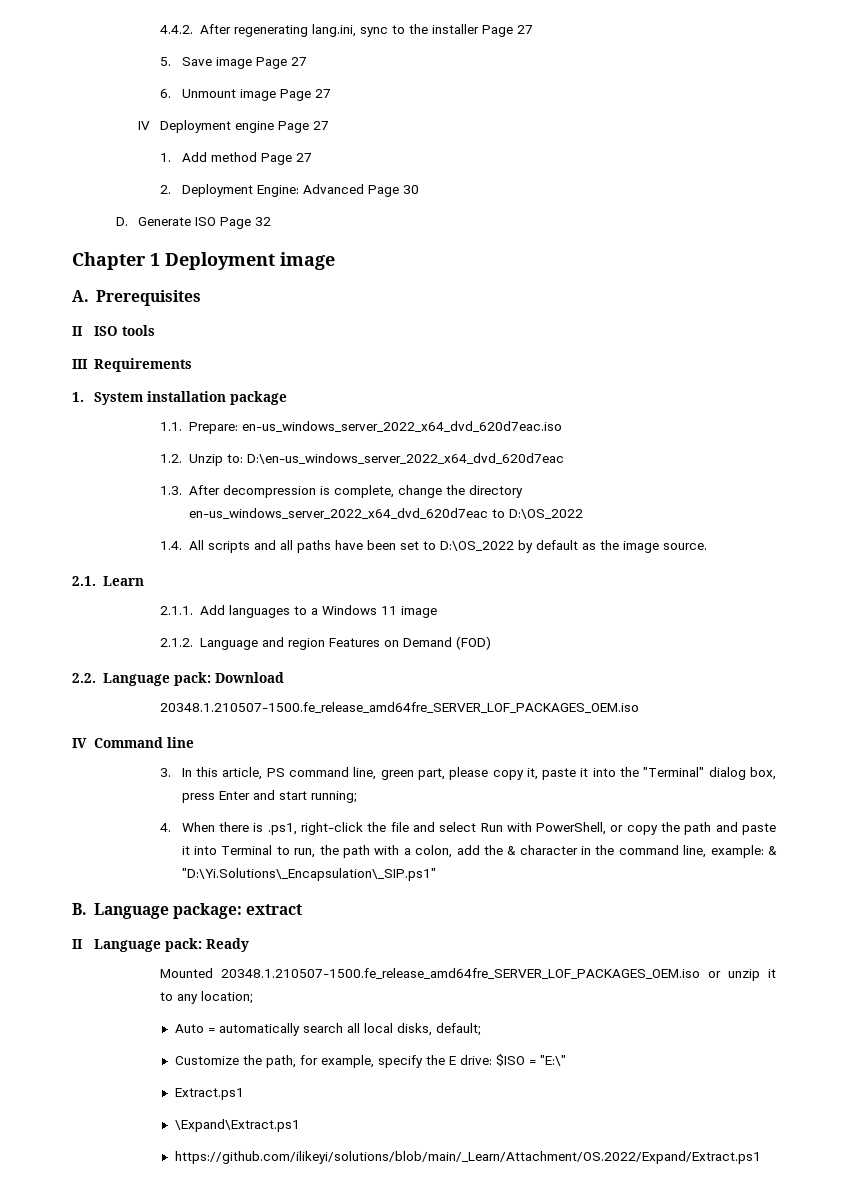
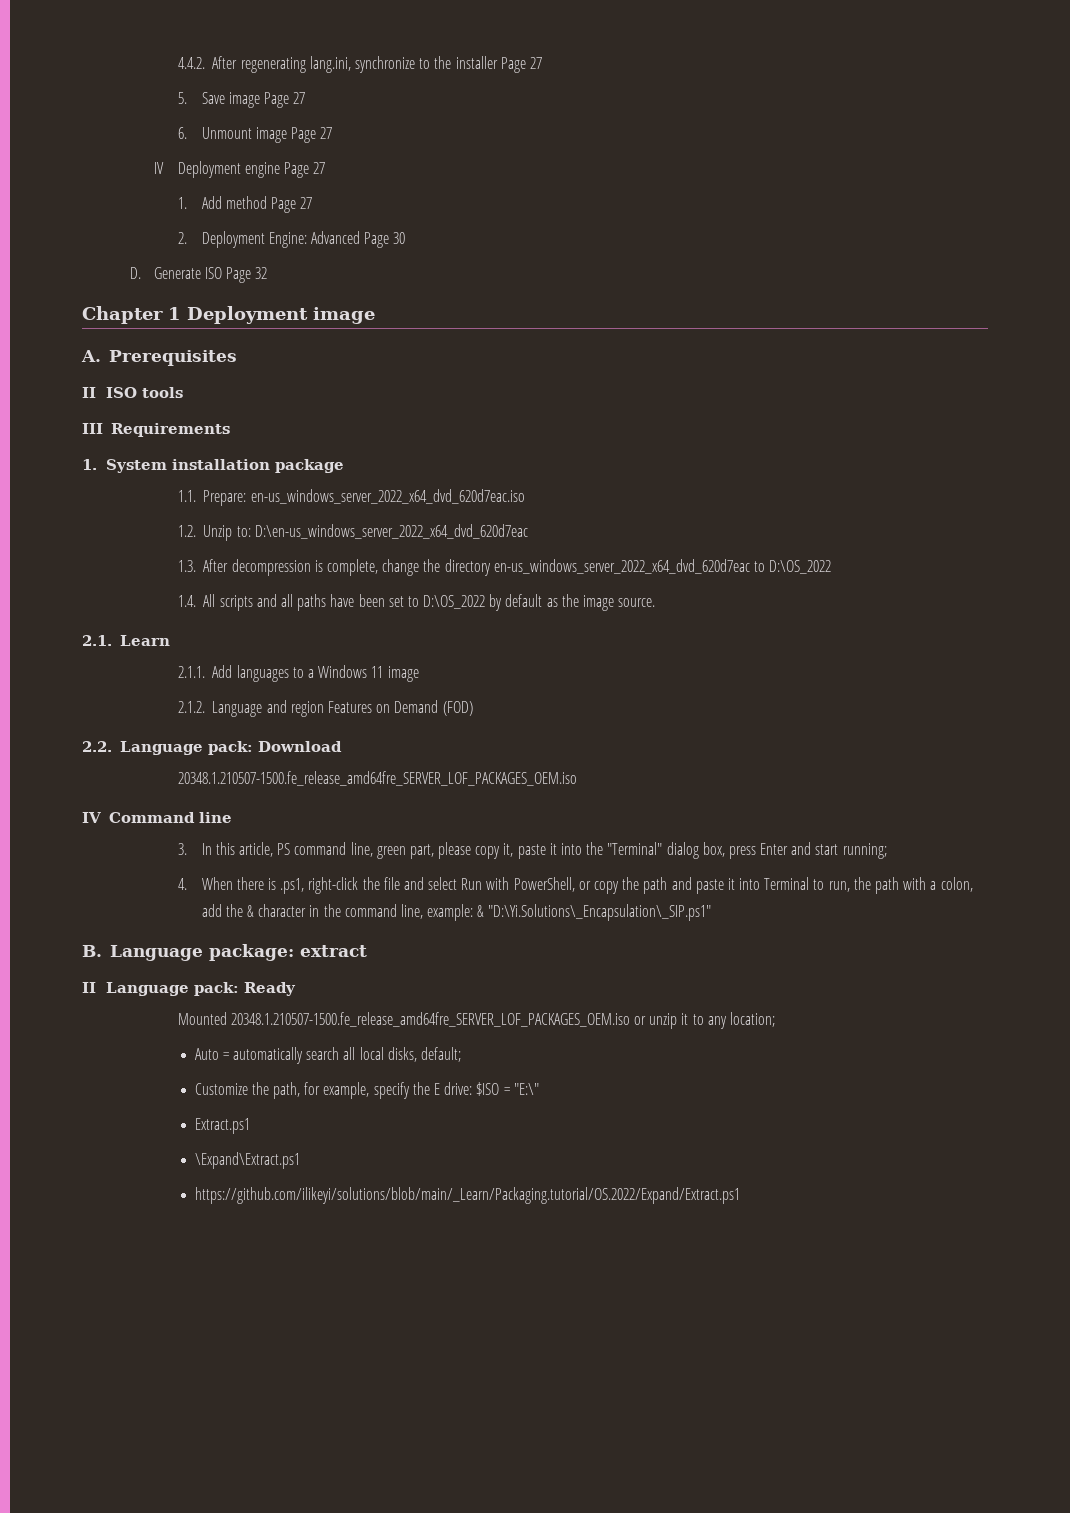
- 4.4.2. After regenerating lang.ini, sync to the installer Page 27
+ 4.4.2. After regenerating lang.ini, synchronize to the installer Page 27
- https://github.com/ilikeyi/solutions/blob/main/_Learn/Attachment/OS.2022/Expand/Extract.ps1
+ https://github.com/ilikeyi/solutions/blob/main/_Learn/Packaging.tutorial/OS.2022/Expand/Extract.ps1

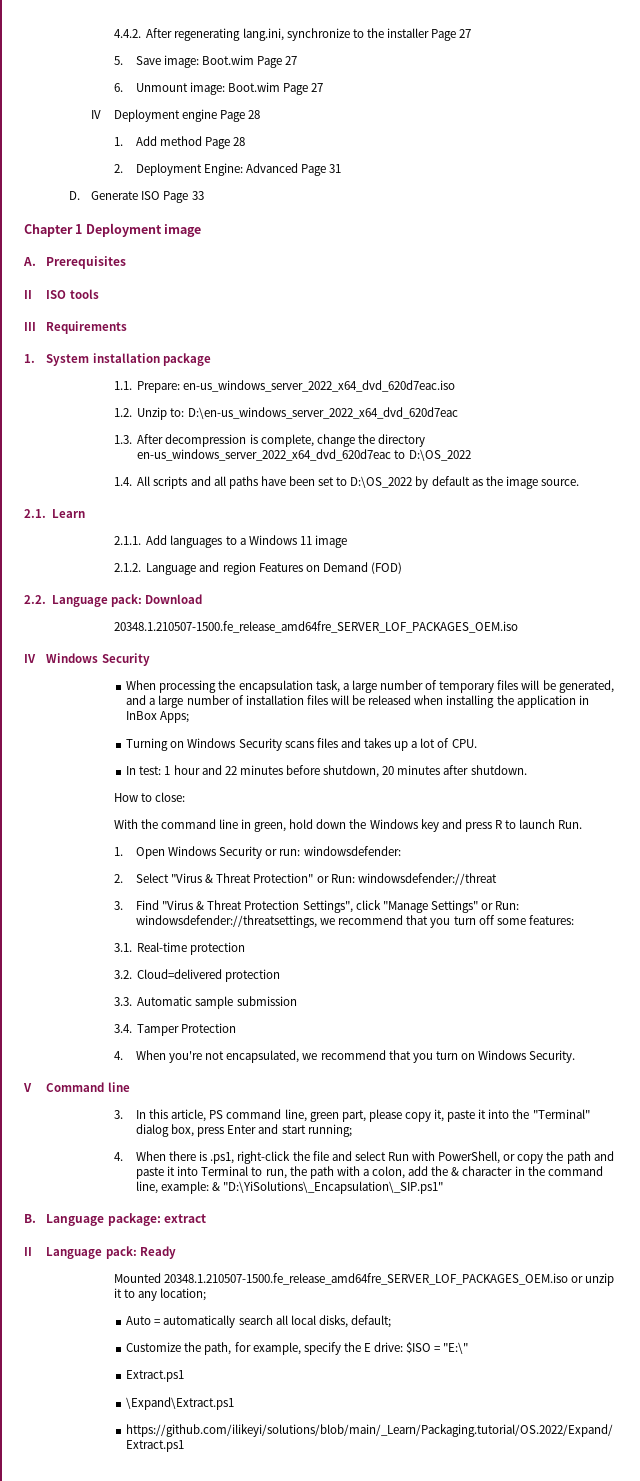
- 5. Save image Page 27
+ 5. Save image: Boot.wim Page 27
- 6. Unmount image Page 27
+ 6. Unmount image: Boot.wim Page 27
- IV Deployment engine Page 27
+ IV Deployment engine Page 28
- 1. Add method Page 27
+ 1. Add method Page 28
- 2. Deployment Engine: Advanced Page 30
+ 2. Deployment Engine: Advanced Page 31
- D. Generate ISO Page 32
+ D. Generate ISO Page 33
- IV Command line
+ IV Windows Security
+ When processing the encapsulation task, a large number of temporary files will be generated, and a large number of installation files will be released when installing the application in InBox Apps;
+ Turning on Windows Security scans files and takes up a lot of CPU.
+ In test: 1 hour and 22 minutes before shutdown, 20 minutes after shutdown.
+ How to close:
+ With the command line in green, hold down the Windows key and press R to launch Run.
+ 1. Open Windows Security or run: windowsdefender:
+ 2. Select "Virus & Threat Protection" or Run: windowsdefender://threat
+ 3. Find "Virus & Threat Protection Settings", click "Manage Settings" or Run: windowsdefender://threatsettings, we recommend that you turn off some features:
+ 3.1. Real-time protection
+ 3.2. Cloud=delivered protection
+ 3.3. Automatic sample submission
+ 3.4. Tamper Protection
+ 4. When you're not encapsulated, we recommend that you turn on Windows Security.
+ V Command line
- 4. When there is .ps1, right-click the file and select Run with PowerShell, or copy the path and paste it into Terminal to run, the path with a colon, add the & character in the command line, example: & "D:\Yi.Solutions\_Encapsulation\_SIP.ps1"
+ 4. When there is .ps1, right-click the file and select Run with PowerShell, or copy the path and paste it into Terminal to run, the path with a colon, add the & character in the command line, example: & "D:\YiSolutions\_Encapsulation\_SIP.ps1"

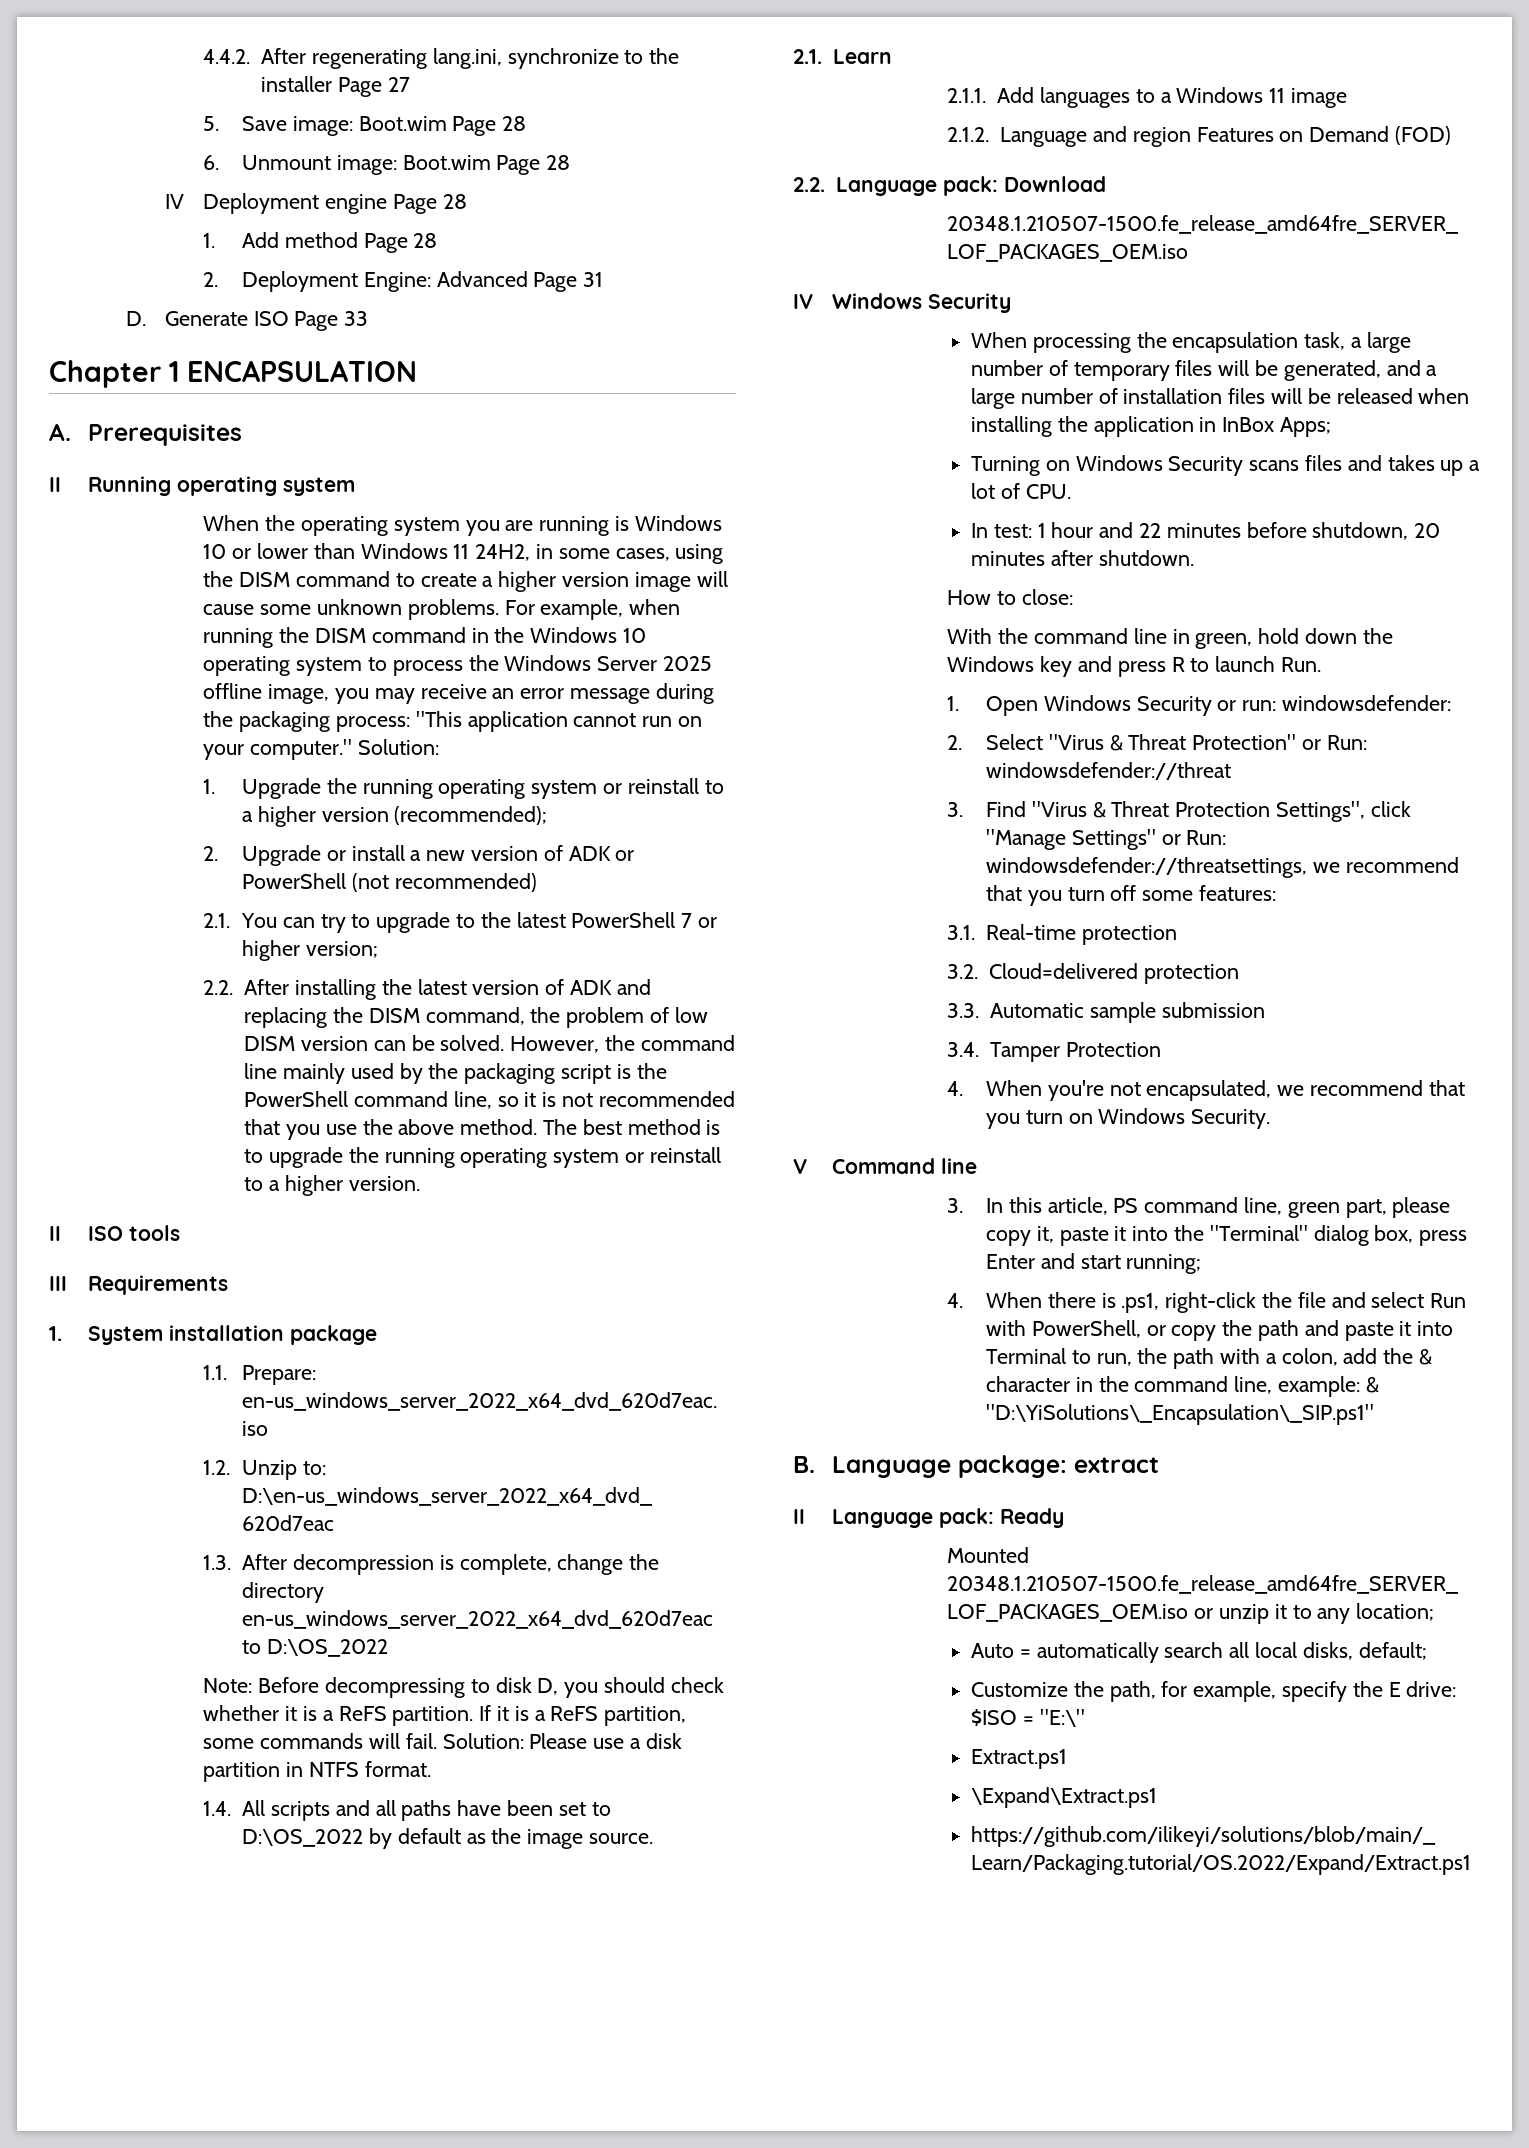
- 5. Save image: Boot.wim Page 27
+ 5. Save image: Boot.wim Page 28
- 6. Unmount image: Boot.wim Page 27
+ 6. Unmount image: Boot.wim Page 28
- Chapter 1 Deployment image
+ Chapter 1 ENCAPSULATION
+ II Running operating system
+ When the operating system you are running is Windows 10 or lower than Windows 11 24H2, in some cases, using the DISM command to create a higher version image will cause some unknown problems. For example, when running the DISM command in the Windows 10 operating system to process the Windows Server 2025 offline image, you may receive an error message during the packaging process: "This application cannot run on your computer." Solution:
+ 1. Upgrade the running operating system or reinstall to a higher version (recommended);
+ 2. Upgrade or install a new version of ADK or PowerShell (not recommended)
+ 2.1. You can try to upgrade to the latest PowerShell 7 or higher version;
+ 2.2. After installing the latest version of ADK and replacing the DISM command, the problem of low DISM version can be solved. However, the command line mainly used by the packaging script is the PowerShell command line, so it is not recommended that you use the above method. The best method is to upgrade the running operating system or reinstall to a higher version.
+ Note: Before decompressing to disk D, you should check whether it is a ReFS partition. If it is a ReFS partition, some commands will fail. Solution: Please use a disk partition in NTFS format.

